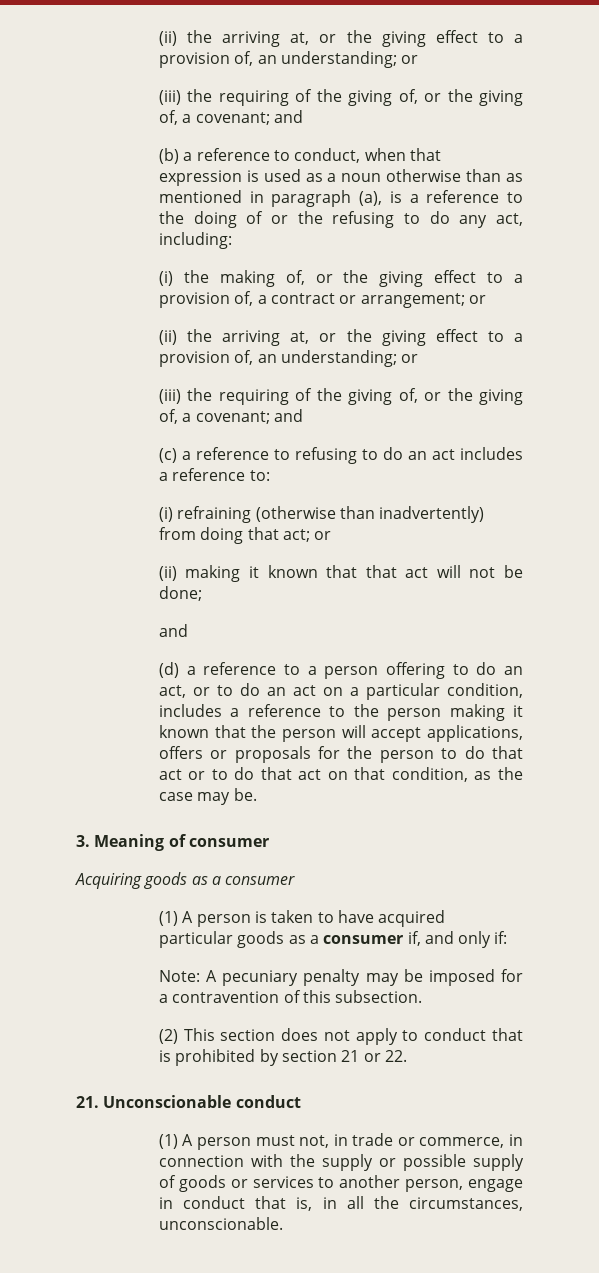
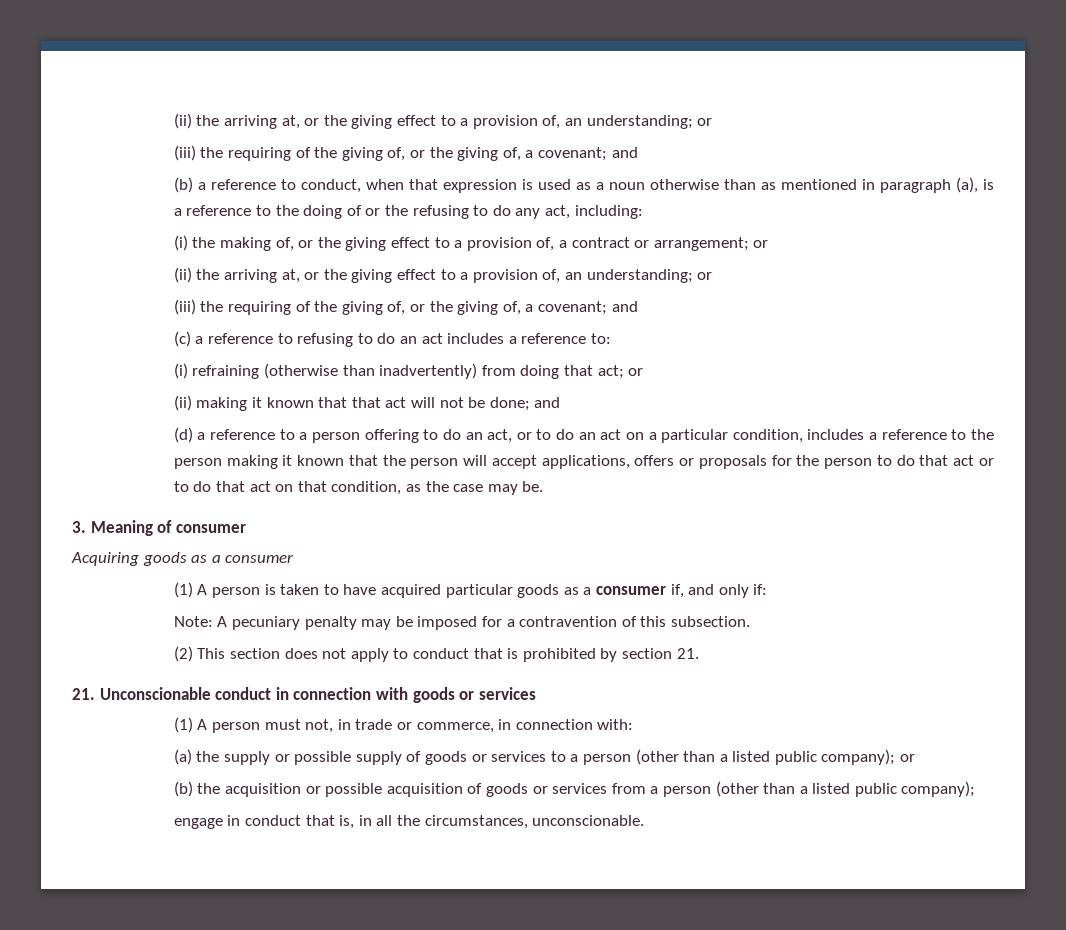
- (ii) making it known that that act will not be done;
- and
+ (ii) making it known that that act will not be done; and
- (2) This section does not apply to conduct that is prohibited by section 21 or 22.
+ (2) This section does not apply to conduct that is prohibited by section 21.
- 21. Unconscionable conduct
+ 21. Unconscionable conduct in connection with goods or services
- (1) A person must not, in trade or commerce, in connection with the supply or possible supply of goods or services to another person, engage in conduct that is, in all the circumstances, unconscionable.
+ (1) A person must not, in trade or commerce, in connection with:
+ (a) the supply or possible supply of goods or services to a person (other than a listed public company); or
+ (b) the acquisition or possible acquisition of goods or services from a person (other than a listed public company);
+ engage in conduct that is, in all the circumstances, unconscionable.

